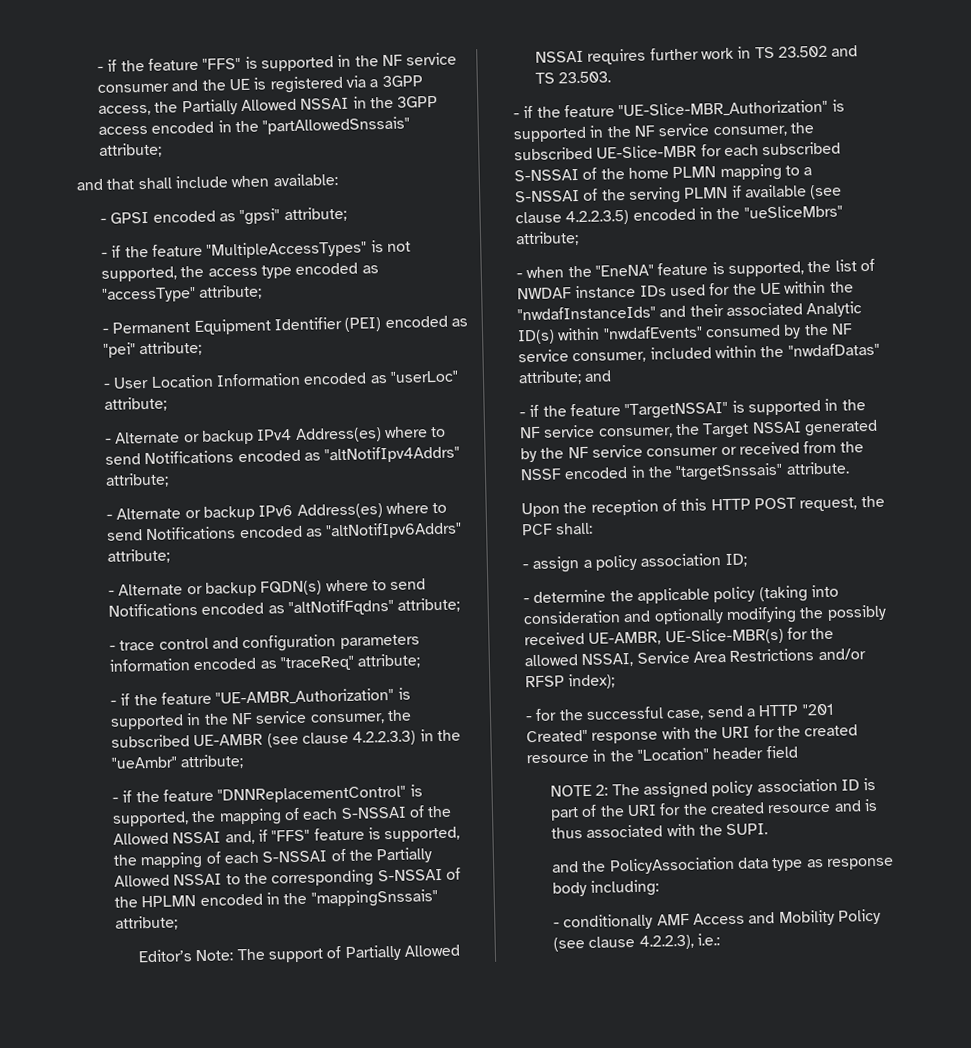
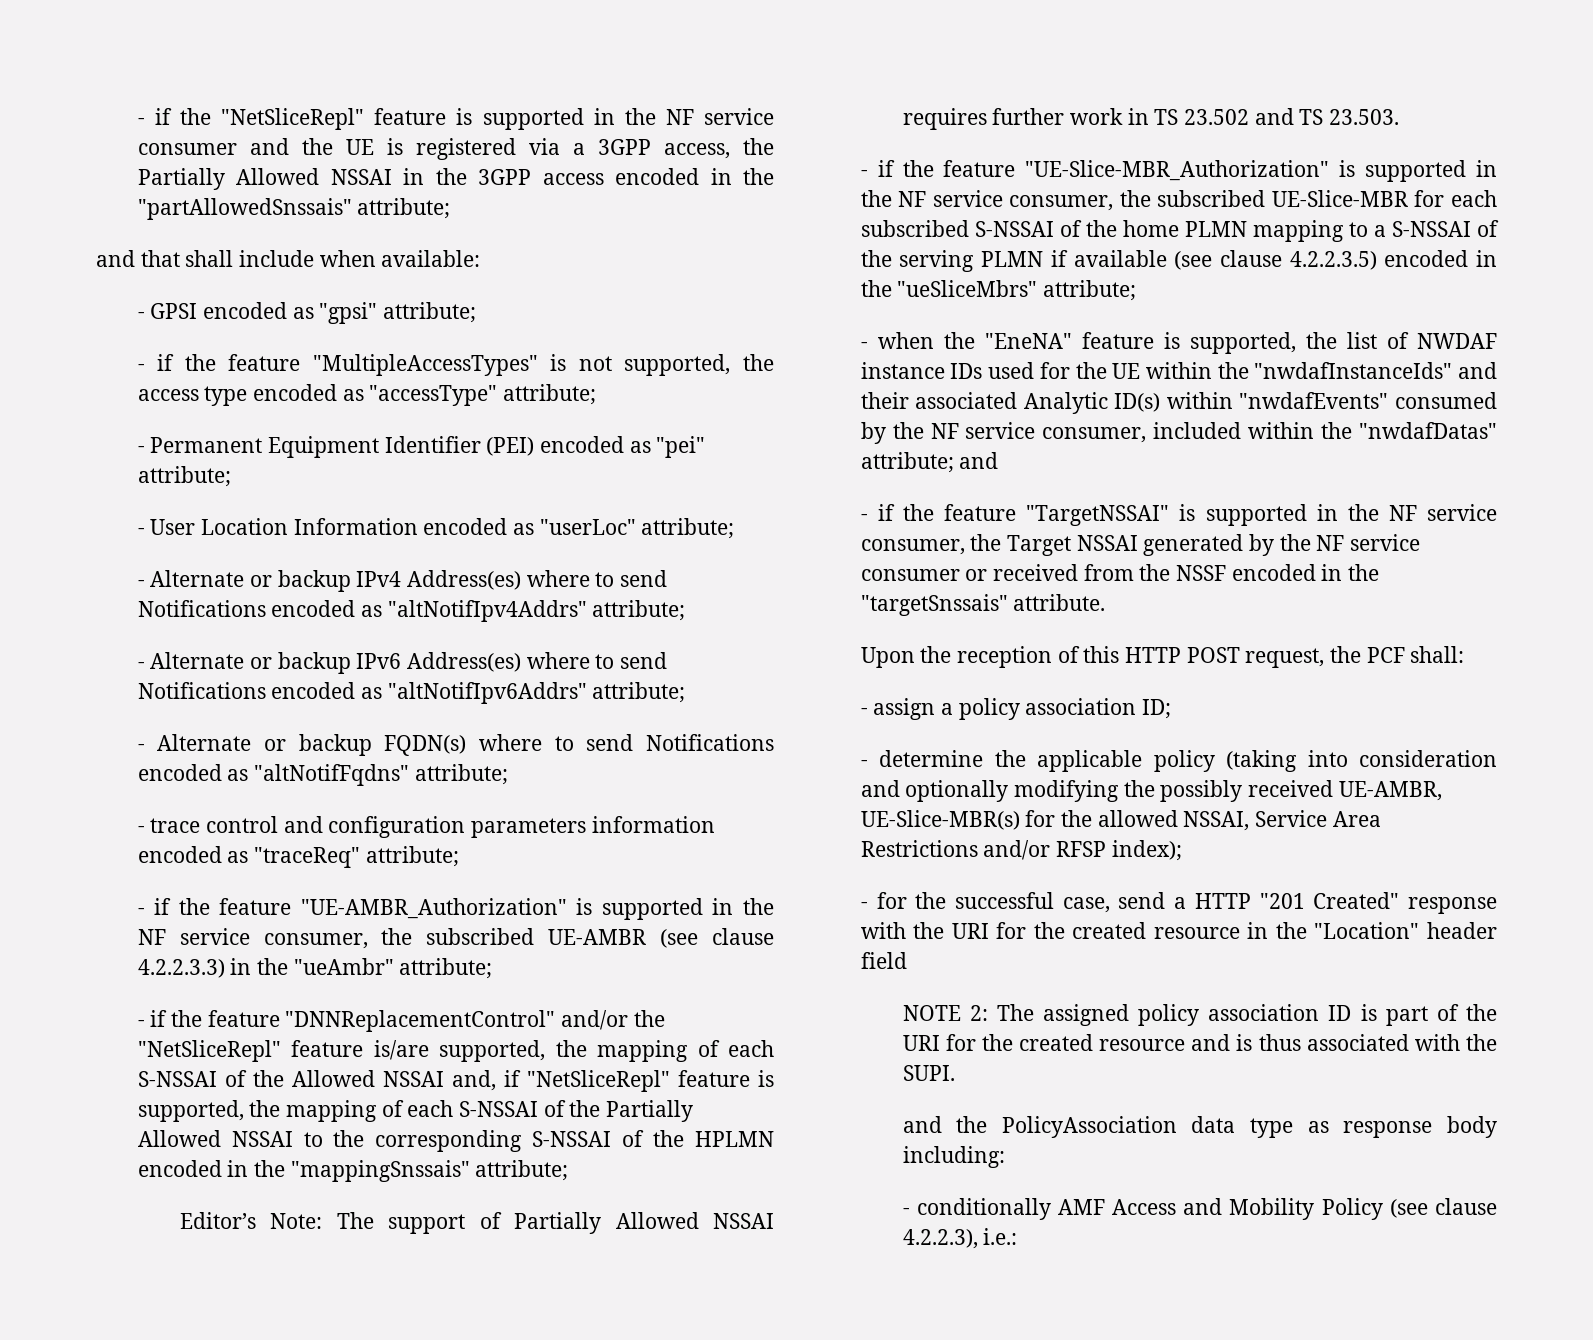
- - if the feature "FFS" is supported in the NF service consumer and the UE is registered via a 3GPP access, the Partially Allowed NSSAI in the 3GPP access encoded in the "partAllowedSnssais" attribute;
+ - if the "NetSliceRepl" feature is supported in the NF service consumer and the UE is registered via a 3GPP access, the Partially Allowed NSSAI in the 3GPP access encoded in the "partAllowedSnssais" attribute;
- - if the feature "DNNReplacementControl" is supported, the mapping of each S-NSSAI of the Allowed NSSAI and, if "FFS" feature is supported, the mapping of each S-NSSAI of the Partially Allowed NSSAI to the corresponding S-NSSAI of the HPLMN encoded in the "mappingSnssais" attribute;
+ - if the feature "DNNReplacementControl" and/or the "NetSliceRepl" feature is/are supported, the mapping of each S-NSSAI of the Allowed NSSAI and, if "NetSliceRepl" feature is supported, the mapping of each S-NSSAI of the Partially Allowed NSSAI to the corresponding S-NSSAI of the HPLMN encoded in the "mappingSnssais" attribute;

